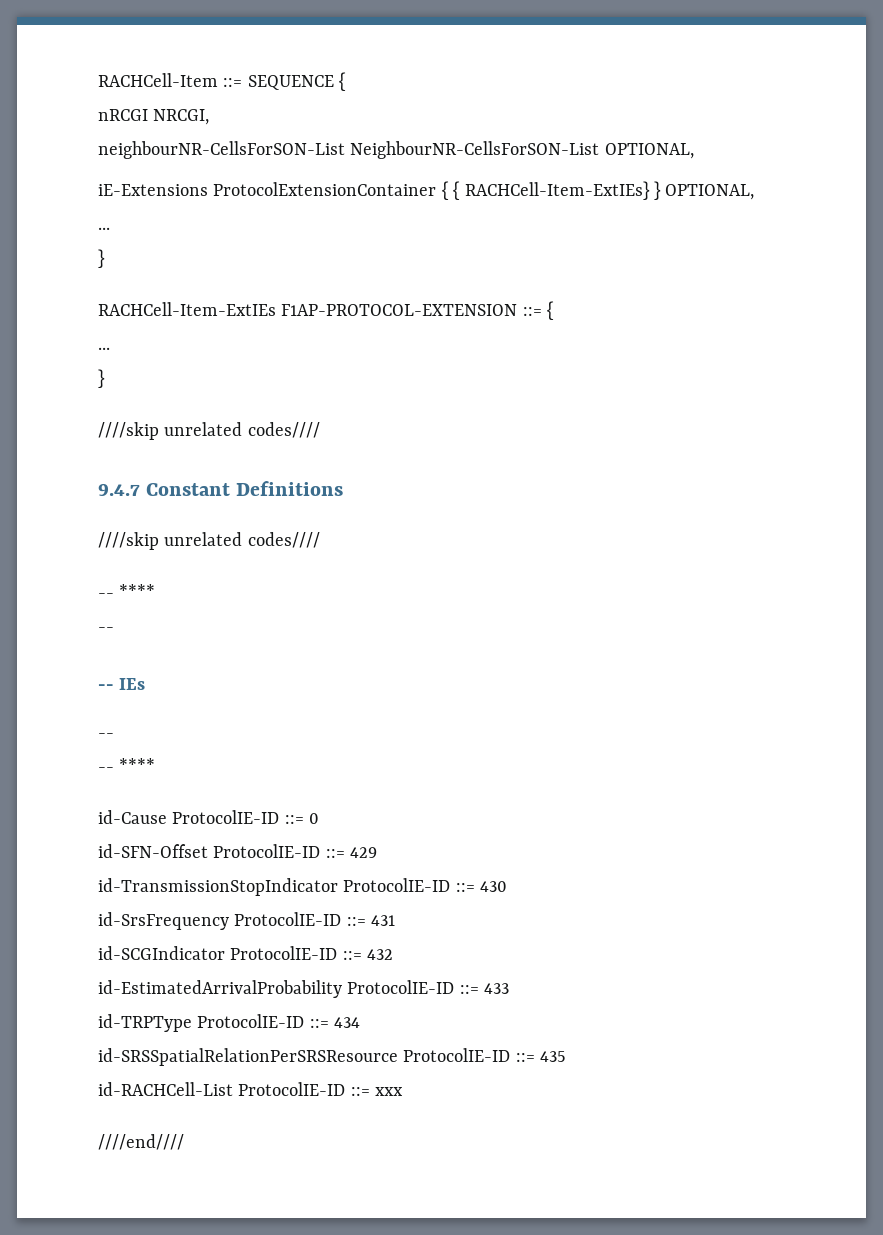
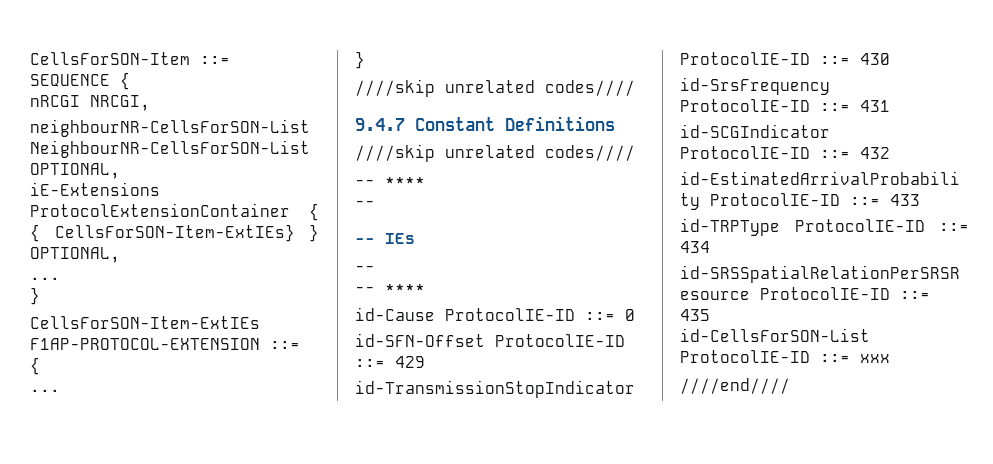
- RACHCell-Item ::= SEQUENCE {
+ CellsForSON-Item ::= SEQUENCE {
- iE-Extensions ProtocolExtensionContainer { { RACHCell-Item-ExtIEs} } OPTIONAL,
+ iE-Extensions ProtocolExtensionContainer { { CellsForSON-Item-ExtIEs} } OPTIONAL,
- RACHCell-Item-ExtIEs F1AP-PROTOCOL-EXTENSION ::= {
+ CellsForSON-Item-ExtIEs F1AP-PROTOCOL-EXTENSION ::= {
- id-RACHCell-List ProtocolIE-ID ::= xxx
+ id-CellsForSON-List ProtocolIE-ID ::= xxx

